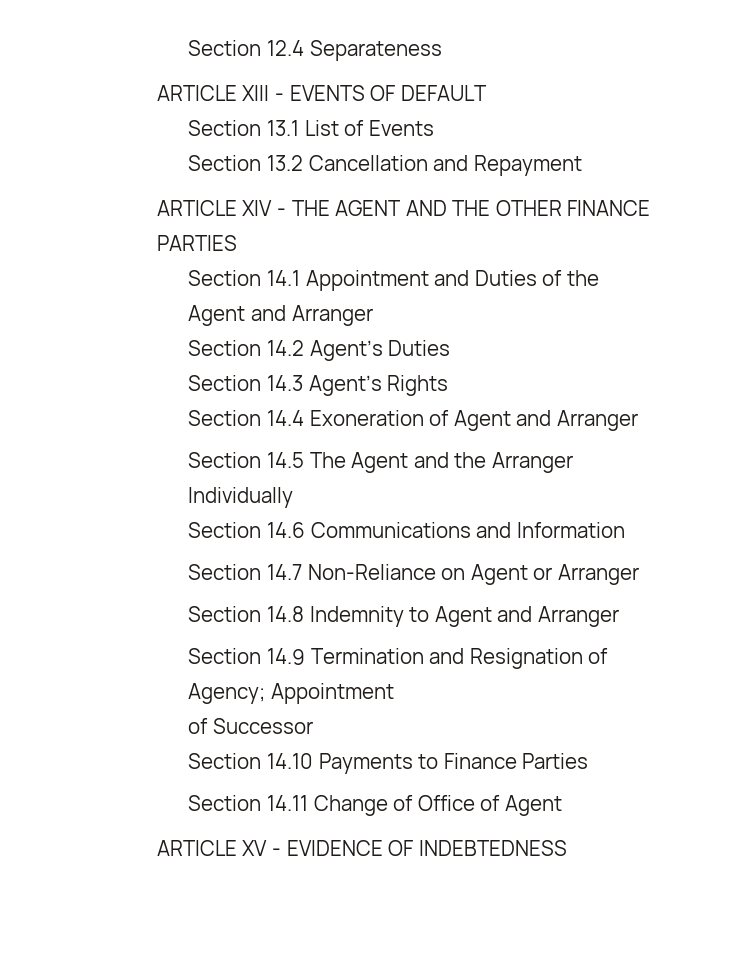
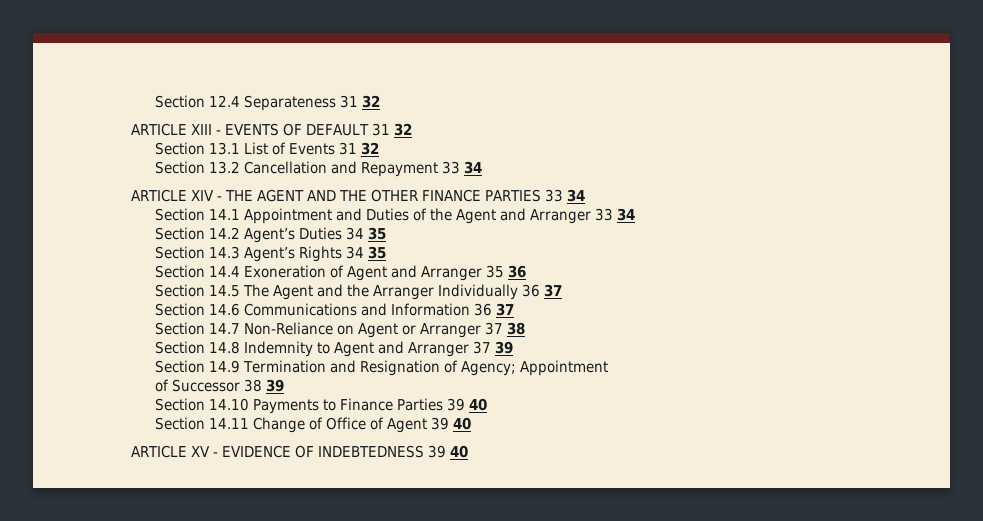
- Section 12.4 Separateness
+ Section 12.4 Separateness 31 32
- ARTICLE XIII - EVENTS OF DEFAULT
+ ARTICLE XIII - EVENTS OF DEFAULT 31 32
- Section 13.1 List of Events
+ Section 13.1 List of Events 31 32
- Section 13.2 Cancellation and Repayment
+ Section 13.2 Cancellation and Repayment 33 34
- ARTICLE XIV - THE AGENT AND THE OTHER FINANCE PARTIES
+ ARTICLE XIV - THE AGENT AND THE OTHER FINANCE PARTIES 33 34
- Section 14.1 Appointment and Duties of the Agent and Arranger
+ Section 14.1 Appointment and Duties of the Agent and Arranger 33 34
- Section 14.2 Agent’s Duties
+ Section 14.2 Agent’s Duties 34 35
- Section 14.3 Agent’s Rights
+ Section 14.3 Agent’s Rights 34 35
- Section 14.4 Exoneration of Agent and Arranger
+ Section 14.4 Exoneration of Agent and Arranger 35 36
- Section 14.5 The Agent and the Arranger Individually
+ Section 14.5 The Agent and the Arranger Individually 36 37
- Section 14.6 Communications and Information
+ Section 14.6 Communications and Information 36 37
- Section 14.7 Non-Reliance on Agent or Arranger
+ Section 14.7 Non-Reliance on Agent or Arranger 37 38
- Section 14.8 Indemnity to Agent and Arranger
+ Section 14.8 Indemnity to Agent and Arranger 37 39
- of Successor
+ of Successor 38 39
- Section 14.10 Payments to Finance Parties
+ Section 14.10 Payments to Finance Parties 39 40
- Section 14.11 Change of Office of Agent
+ Section 14.11 Change of Office of Agent 39 40
- ARTICLE XV - EVIDENCE OF INDEBTEDNESS
+ ARTICLE XV - EVIDENCE OF INDEBTEDNESS 39 40

